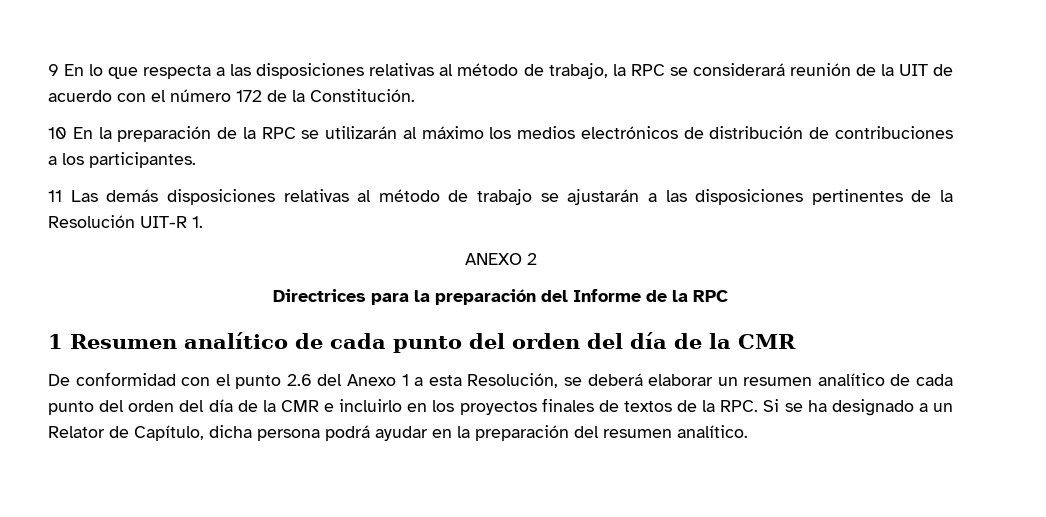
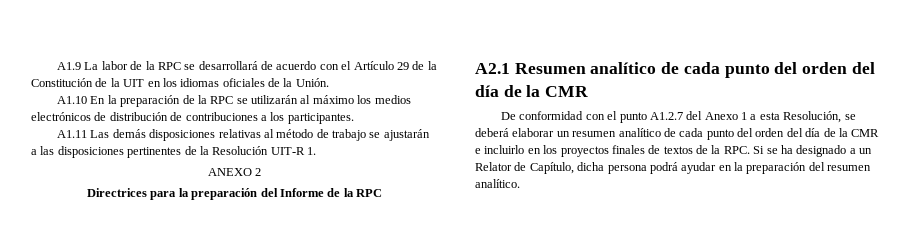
- 9 En lo que respecta a las disposiciones relativas al método de trabajo, la RPC se considerará reunión de la UIT de acuerdo con el número 172 de la Constitución.
- 10 En la preparación de la RPC se utilizarán al máximo los medios electrónicos de distribución de contribuciones a los participantes.
+ A1.9 La labor de la RPC se desarrollará de acuerdo con el Artículo 29 de la Constitución de la UIT en los idiomas oficiales de la Unión.
+ A1.10 En la preparación de la RPC se utilizarán al máximo los medios electrónicos de distribución de contribuciones a los participantes.
- 11 Las demás disposiciones relativas al método de trabajo se ajustarán a las disposiciones pertinentes de la Resolución UIT-R 1.
+ A1.11 Las demás disposiciones relativas al método de trabajo se ajustarán a las disposiciones pertinentes de la Resolución UIT-R 1.
- 1 Resumen analítico de cada punto del orden del día de la CMR
+ A2.1 Resumen analítico de cada punto del orden del día de la CMR
- De conformidad con el punto 2.6 del Anexo 1 a esta Resolución, se deberá elaborar un resumen analítico de cada punto del orden del día de la CMR e incluirlo en los proyectos finales de textos de la RPC. Si se ha designado a un Relator de Capítulo, dicha persona podrá ayudar en la preparación del resumen analítico.
+ De conformidad con el punto A1.2.7 del Anexo 1 a esta Resolución, se deberá elaborar un resumen analítico de cada punto del orden del día de la CMR e incluirlo en los proyectos finales de textos de la RPC. Si se ha designado a un Relator de Capítulo, dicha persona podrá ayudar en la preparación del resumen analítico.

